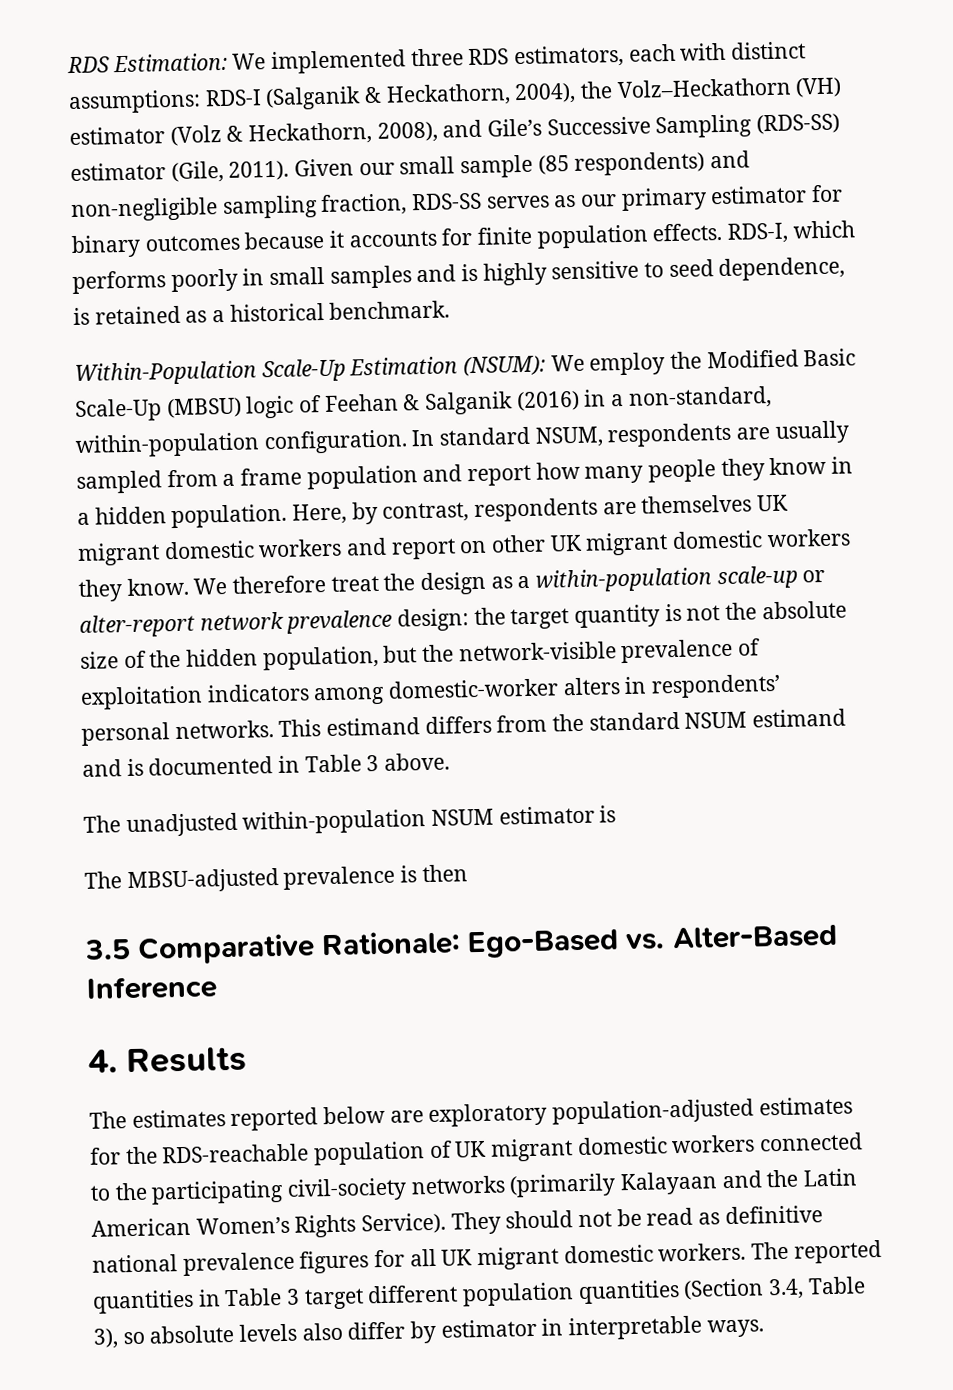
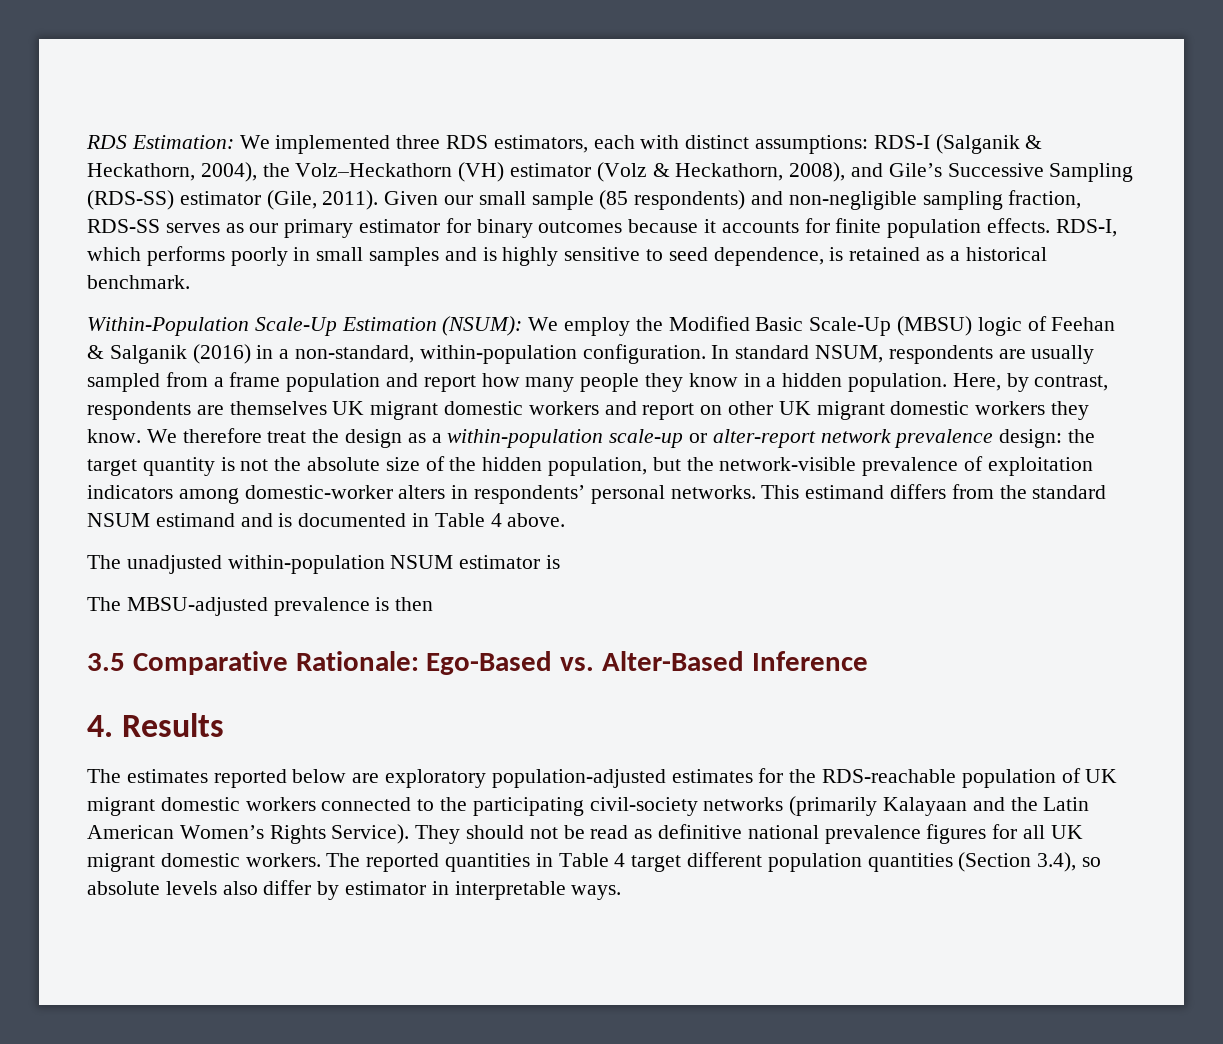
- This estimand differs from the standard NSUM estimand and is documented in Table 3 above.
+ This estimand differs from the standard NSUM estimand and is documented in Table 4 above.
- The reported quantities in Table 3 target different population quantities (Section 3.4, Table 3), so absolute levels also differ by estimator in interpretable ways.
+ The reported quantities in Table 4 target different population quantities (Section 3.4), so absolute levels also differ by estimator in interpretable ways.

